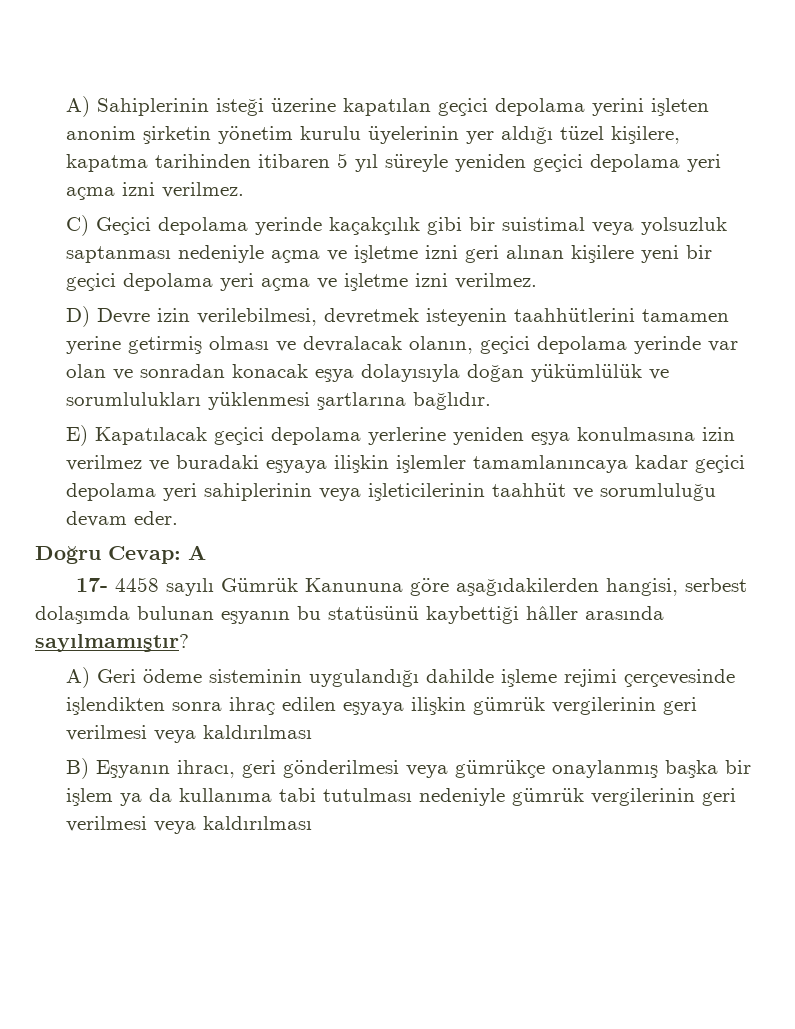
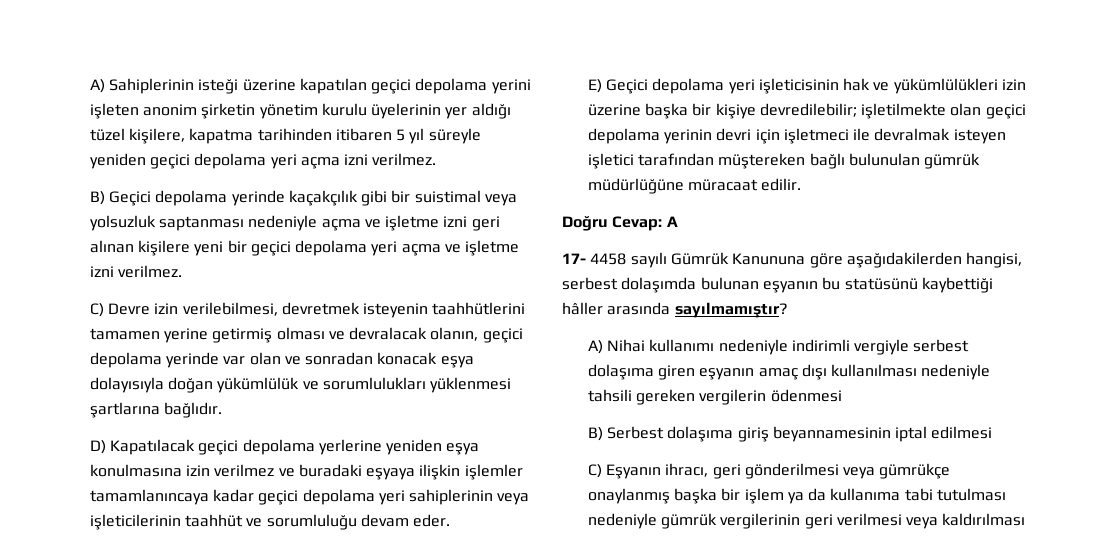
- C) Geçici depolama yerinde kaçakçılık gibi bir suistimal veya yolsuzluk saptanması nedeniyle açma ve işletme izni geri alınan kişilere yeni bir geçici depolama yeri açma ve işletme izni verilmez.
+ B) Geçici depolama yerinde kaçakçılık gibi bir suistimal veya yolsuzluk saptanması nedeniyle açma ve işletme izni geri alınan kişilere yeni bir geçici depolama yeri açma ve işletme izni verilmez.
- D) Devre izin verilebilmesi, devretmek isteyenin taahhütlerini tamamen yerine getirmiş olması ve devralacak olanın, geçici depolama yerinde var olan ve sonradan konacak eşya dolayısıyla doğan yükümlülük ve sorumlulukları yüklenmesi şartlarına bağlıdır.
+ C) Devre izin verilebilmesi, devretmek isteyenin taahhütlerini tamamen yerine getirmiş olması ve devralacak olanın, geçici depolama yerinde var olan ve sonradan konacak eşya dolayısıyla doğan yükümlülük ve sorumlulukları yüklenmesi şartlarına bağlıdır.
- E) Kapatılacak geçici depolama yerlerine yeniden eşya konulmasına izin verilmez ve buradaki eşyaya ilişkin işlemler tamamlanıncaya kadar geçici depolama yeri sahiplerinin veya işleticilerinin taahhüt ve sorumluluğu devam eder.
+ D) Kapatılacak geçici depolama yerlerine yeniden eşya konulmasına izin verilmez ve buradaki eşyaya ilişkin işlemler tamamlanıncaya kadar geçici depolama yeri sahiplerinin veya işleticilerinin taahhüt ve sorumluluğu devam eder.
+ E) Geçici depolama yeri işleticisinin hak ve yükümlülükleri izin üzerine başka bir kişiye devredilebilir; işletilmekte olan geçici depolama yerinin devri için işletmeci ile devralmak isteyen işletici tarafından müştereken bağlı bulunulan gümrük müdürlüğüne müracaat edilir.
- A) Geri ödeme sisteminin uygulandığı dahilde işleme rejimi çerçevesinde işlendikten sonra ihraç edilen eşyaya ilişkin gümrük vergilerinin geri verilmesi veya kaldırılması
- B) Eşyanın ihracı, geri gönderilmesi veya gümrükçe onaylanmış başka bir işlem ya da kullanıma tabi tutulması nedeniyle gümrük vergilerinin geri verilmesi veya kaldırılması
+ A) Nihai kullanımı nedeniyle indirimli vergiyle serbest dolaşıma giren eşyanın amaç dışı kullanılması nedeniyle tahsili gereken vergilerin ödenmesi
+ B) Serbest dolaşıma giriş beyannamesinin iptal edilmesi
+ C) Eşyanın ihracı, geri gönderilmesi veya gümrükçe onaylanmış başka bir işlem ya da kullanıma tabi tutulması nedeniyle gümrük vergilerinin geri verilmesi veya kaldırılması

